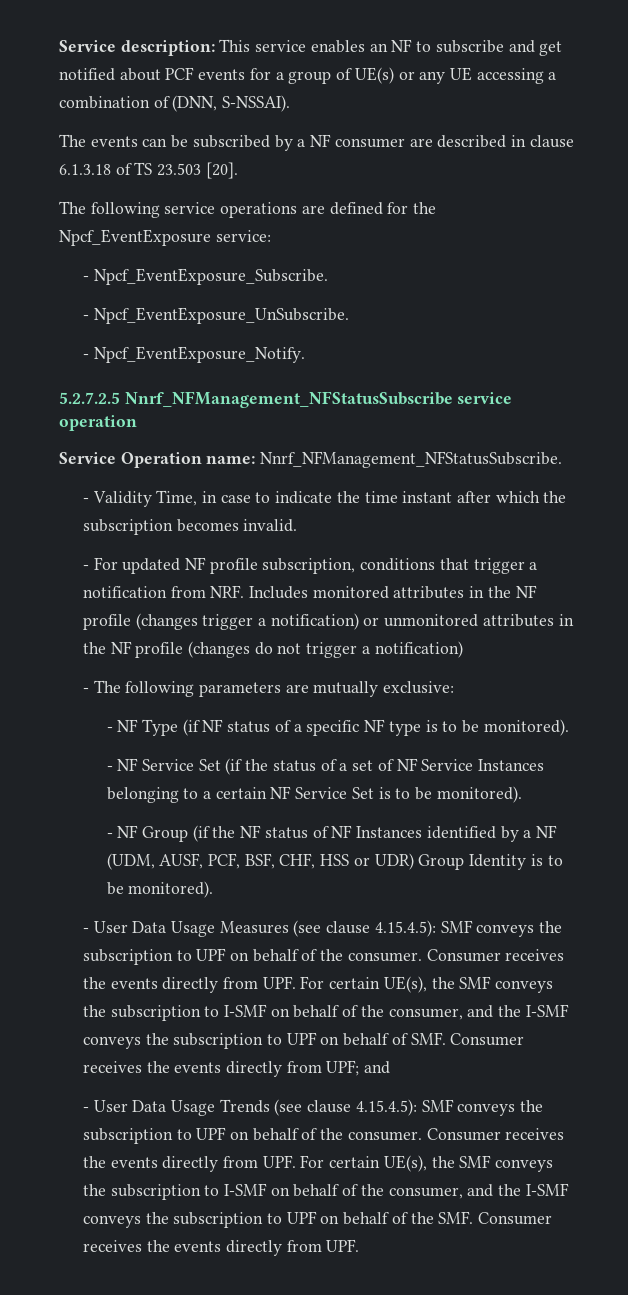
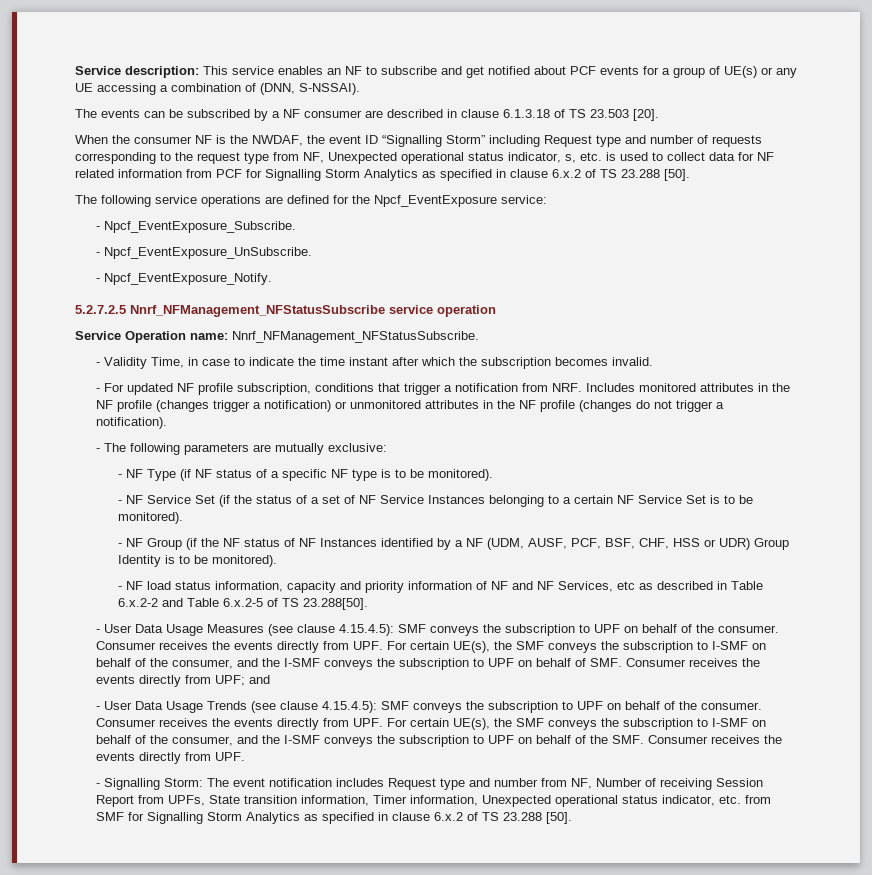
+ When the consumer NF is the NWDAF, the event ID “Signalling Storm” including Request type and number of requests corresponding to the request type from NF, Unexpected operational status indicator, s, etc. is used to collect data for NF related information from PCF for Signalling Storm Analytics as specified in clause 6.x.2 of TS 23.288 [50].
- - For updated NF profile subscription, conditions that trigger a notification from NRF. Includes monitored attributes in the NF profile (changes trigger a notification) or unmonitored attributes in the NF profile (changes do not trigger a notification)
+ - For updated NF profile subscription, conditions that trigger a notification from NRF. Includes monitored attributes in the NF profile (changes trigger a notification) or unmonitored attributes in the NF profile (changes do not trigger a notification).
+ - NF load status information, capacity and priority information of NF and NF Services, etc as described in Table 6.x.2-2 and Table 6.x.2-5 of TS 23.288[50].
+ - Signalling Storm: The event notification includes Request type and number from NF, Number of receiving Session Report from UPFs, State transition information, Timer information, Unexpected operational status indicator, etc. from SMF for Signalling Storm Analytics as specified in clause 6.x.2 of TS 23.288 [50].

